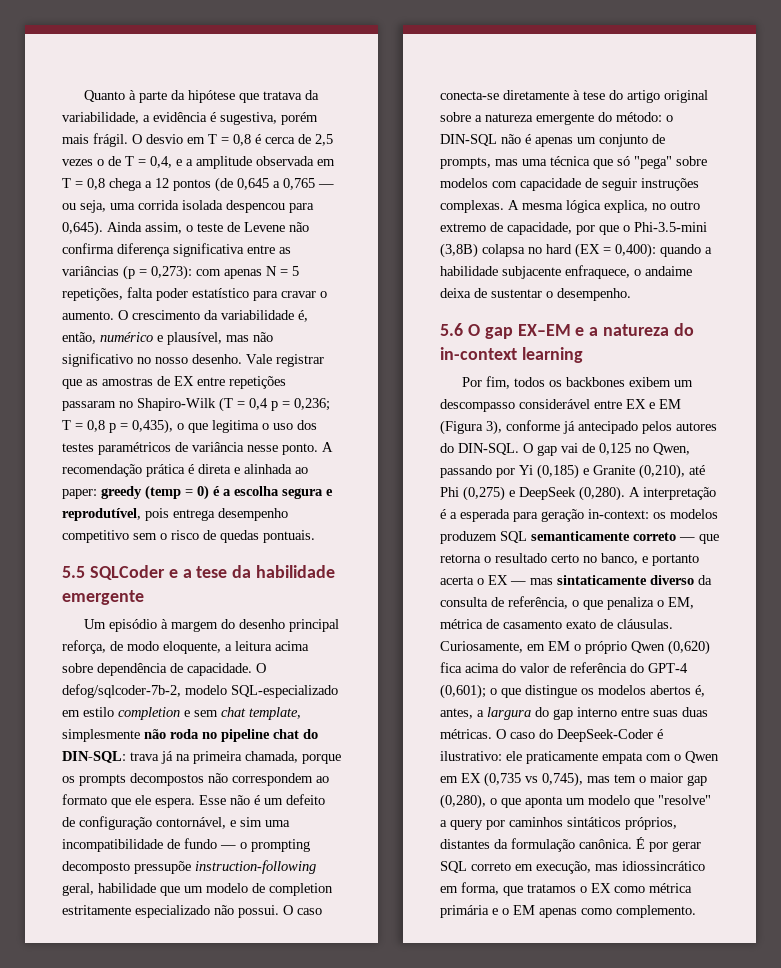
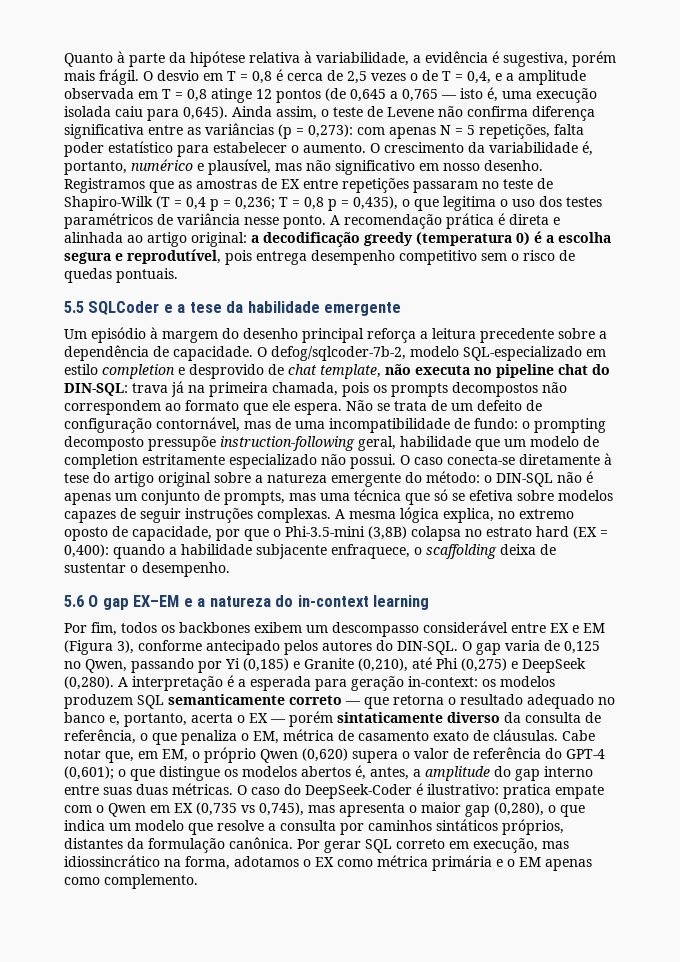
- Quanto à parte da hipótese que tratava da variabilidade, a evidência é sugestiva, porém mais frágil.
+ Quanto à parte da hipótese relativa à variabilidade, a evidência é sugestiva, porém mais frágil.
- O desvio em T = 0,8 é cerca de 2,5 vezes o de T = 0,4, e a amplitude observada em T = 0,8 chega a 12 pontos (de 0,645 a 0,765 — ou seja, uma corrida isolada despencou para 0,645).
+ O desvio em T = 0,8 é cerca de 2,5 vezes o de T = 0,4, e a amplitude observada em T = 0,8 atinge 12 pontos (de 0,645 a 0,765 — isto é, uma execução isolada caiu para 0,645).
- Ainda assim, o teste de Levene não confirma diferença significativa entre as variâncias (p = 0,273): com apenas N = 5 repetições, falta poder estatístico para cravar o aumento.
+ Ainda assim, o teste de Levene não confirma diferença significativa entre as variâncias (p = 0,273): com apenas N = 5 repetições, falta poder estatístico para estabelecer o aumento.
- O crescimento da variabilidade é, então, numérico e plausível, mas não significativo no nosso desenho.
+ O crescimento da variabilidade é, portanto, numérico e plausível, mas não significativo em nosso desenho.
- Vale registrar que as amostras de EX entre repetições passaram no Shapiro-Wilk (T = 0,4 p = 0,236; T = 0,8 p = 0,435), o que legitima o uso dos testes paramétricos de variância nesse ponto.
+ Registramos que as amostras de EX entre repetições passaram no teste de Shapiro-Wilk (T = 0,4 p = 0,236; T = 0,8 p = 0,435), o que legitima o uso dos testes paramétricos de variância nesse ponto.
- A recomendação prática é direta e alinhada ao paper: greedy (temp = 0) é a escolha segura e reprodutível, pois entrega desempenho competitivo sem o risco de quedas pontuais.
+ A recomendação prática é direta e alinhada ao artigo original: a decodificação greedy (temperatura 0) é a escolha segura e reprodutível, pois entrega desempenho competitivo sem o risco de quedas pontuais.
- Um episódio à margem do desenho principal reforça, de modo eloquente, a leitura acima sobre dependência de capacidade.
+ Um episódio à margem do desenho principal reforça a leitura precedente sobre a dependência de capacidade.
- O defog/sqlcoder-7b-2, modelo SQL-especializado em estilo completion e sem chat template, simplesmente não roda no pipeline chat do DIN-SQL: trava já na primeira chamada, porque os prompts decompostos não correspondem ao formato que ele espera.
+ O defog/sqlcoder-7b-2, modelo SQL-especializado em estilo completion e desprovido de chat template, não executa no pipeline chat do DIN-SQL: trava já na primeira chamada, pois os prompts decompostos não correspondem ao formato que ele espera.
- Esse não é um defeito de configuração contornável, e sim uma incompatibilidade de fundo — o prompting decomposto pressupõe instruction-following geral, habilidade que um modelo de completion estritamente especializado não possui.
+ Não se trata de um defeito de configuração contornável, mas de uma incompatibilidade de fundo: o prompting decomposto pressupõe instruction-following geral, habilidade que um modelo de completion estritamente especializado não possui.
- O caso conecta-se diretamente à tese do artigo original sobre a natureza emergente do método: o DIN-SQL não é apenas um conjunto de prompts, mas uma técnica que só "pega" sobre modelos com capacidade de seguir instruções complexas.
+ O caso conecta-se diretamente à tese do artigo original sobre a natureza emergente do método: o DIN-SQL não é apenas um conjunto de prompts, mas uma técnica que só se efetiva sobre modelos capazes de seguir instruções complexas.
- A mesma lógica explica, no outro extremo de capacidade, por que o Phi-3.5-mini (3,8B) colapsa no hard (EX = 0,400): quando a habilidade subjacente enfraquece, o andaime deixa de sustentar o desempenho.
+ A mesma lógica explica, no extremo oposto de capacidade, por que o Phi-3.5-mini (3,8B) colapsa no estrato hard (EX = 0,400): quando a habilidade subjacente enfraquece, o scaffolding deixa de sustentar o desempenho.
- Por fim, todos os backbones exibem um descompasso considerável entre EX e EM (Figura 3), conforme já antecipado pelos autores do DIN-SQL.
+ Por fim, todos os backbones exibem um descompasso considerável entre EX e EM (Figura 3), conforme antecipado pelos autores do DIN-SQL.
- O gap vai de 0,125 no Qwen, passando por Yi (0,185) e Granite (0,210), até Phi (0,275) e DeepSeek (0,280).
+ O gap varia de 0,125 no Qwen, passando por Yi (0,185) e Granite (0,210), até Phi (0,275) e DeepSeek (0,280).
- A interpretação é a esperada para geração in-context: os modelos produzem SQL semanticamente correto — que retorna o resultado certo no banco, e portanto acerta o EX — mas sintaticamente diverso da consulta de referência, o que penaliza o EM, métrica de casamento exato de cláusulas.
+ A interpretação é a esperada para geração in-context: os modelos produzem SQL semanticamente correto — que retorna o resultado adequado no banco e, portanto, acerta o EX — porém sintaticamente diverso da consulta de referência, o que penaliza o EM, métrica de casamento exato de cláusulas.
- Curiosamente, em EM o próprio Qwen (0,620) fica acima do valor de referência do GPT-4 (0,601); o que distingue os modelos abertos é, antes, a largura do gap interno entre suas duas métricas.
+ Cabe notar que, em EM, o próprio Qwen (0,620) supera o valor de referência do GPT-4 (0,601); o que distingue os modelos abertos é, antes, a amplitude do gap interno entre suas duas métricas.
- O caso do DeepSeek-Coder é ilustrativo: ele praticamente empata com o Qwen em EX (0,735 vs 0,745), mas tem o maior gap (0,280), o que aponta um modelo que "resolve" a query por caminhos sintáticos próprios, distantes da formulação canônica.
+ O caso do DeepSeek-Coder é ilustrativo: pratica empate com o Qwen em EX (0,735 vs 0,745), mas apresenta o maior gap (0,280), o que indica um modelo que resolve a consulta por caminhos sintáticos próprios, distantes da formulação canônica.
- É por gerar SQL correto em execução, mas idiossincrático em forma, que tratamos o EX como métrica primária e o EM apenas como complemento.
+ Por gerar SQL correto em execução, mas idiossincrático na forma, adotamos o EX como métrica primária e o EM apenas como complemento.

